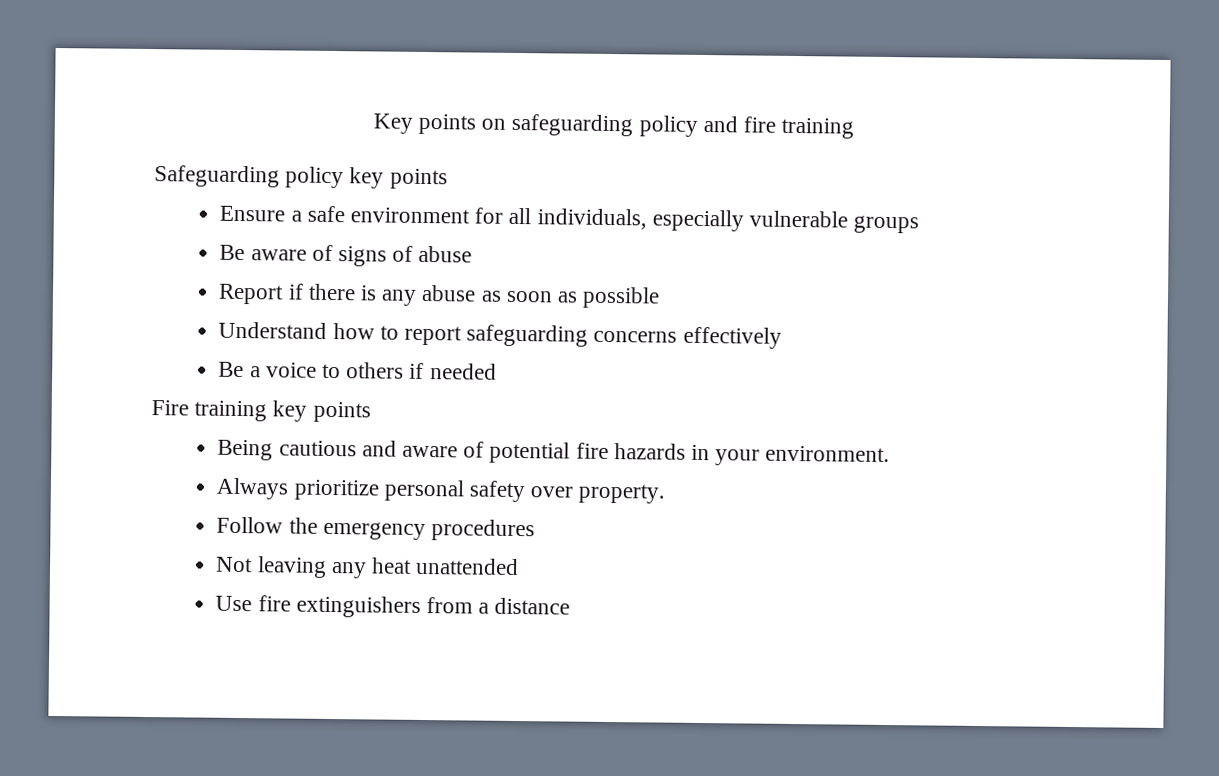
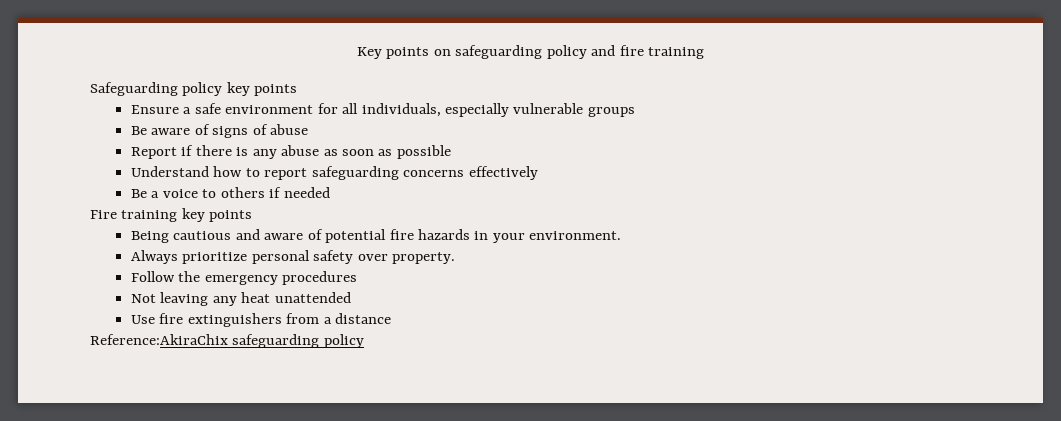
+ Reference:AkiraChix safeguarding policy

